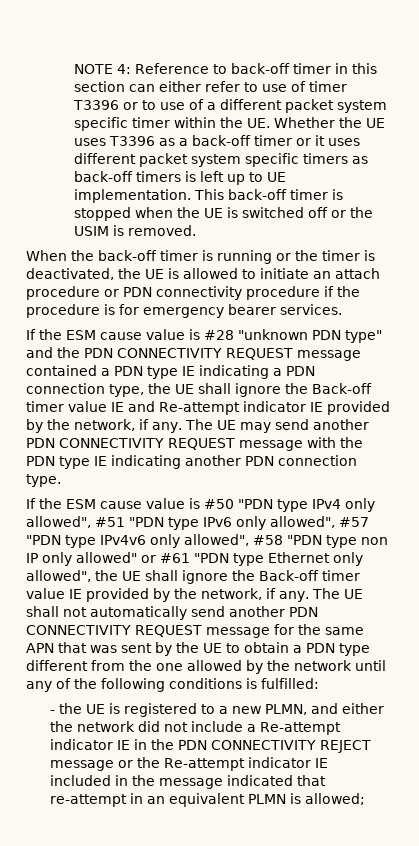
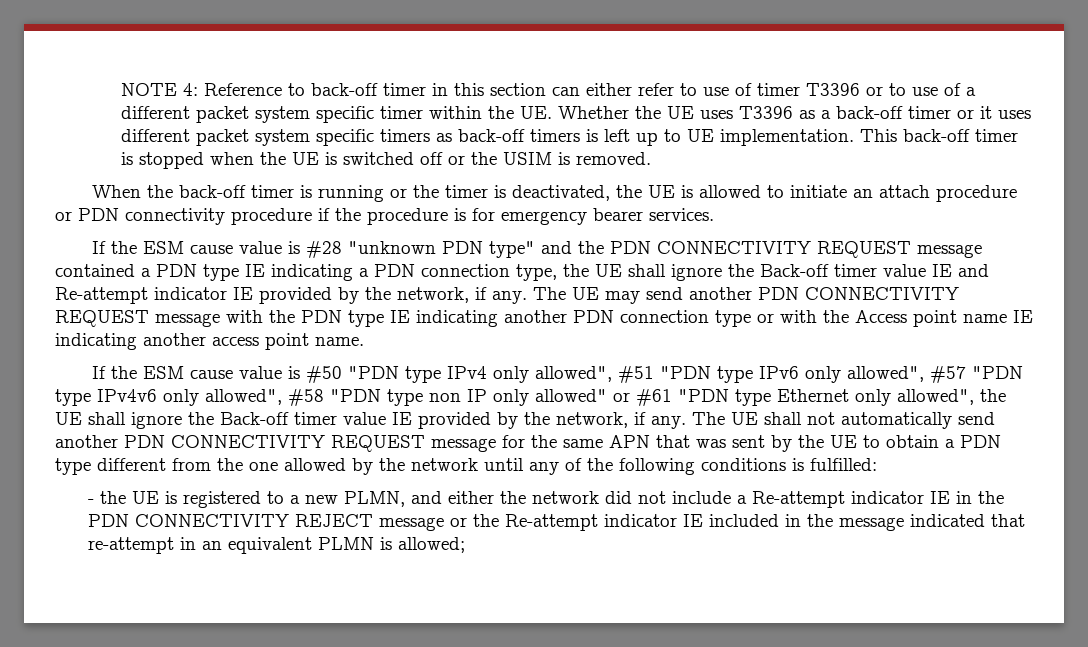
- The UE may send another PDN CONNECTIVITY REQUEST message with the PDN type IE indicating another PDN connection type.
+ The UE may send another PDN CONNECTIVITY REQUEST message with the PDN type IE indicating another PDN connection type or with the Access point name IE indicating another access point name.

